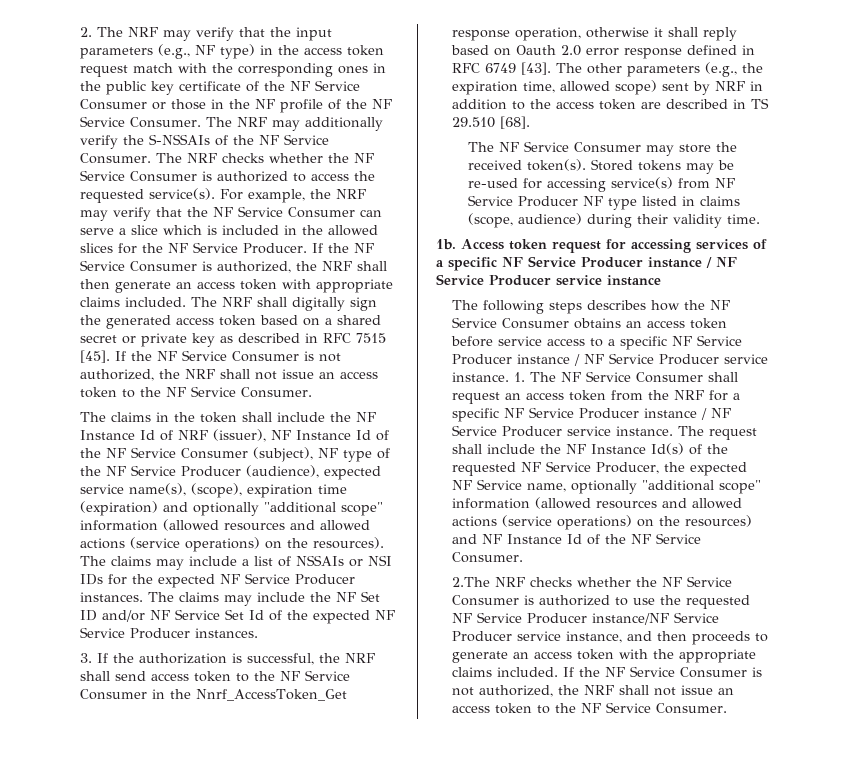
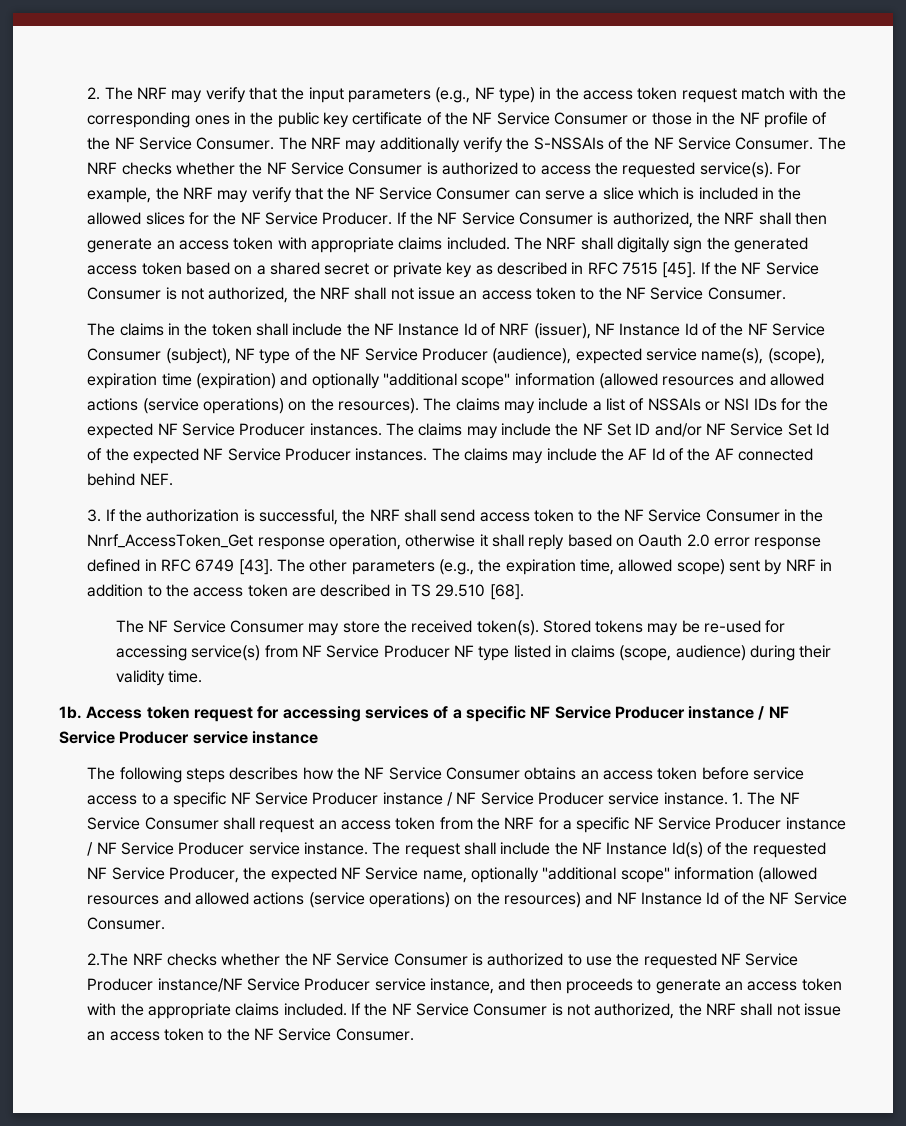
+ The claims may include the AF Id of the AF connected behind NEF.

